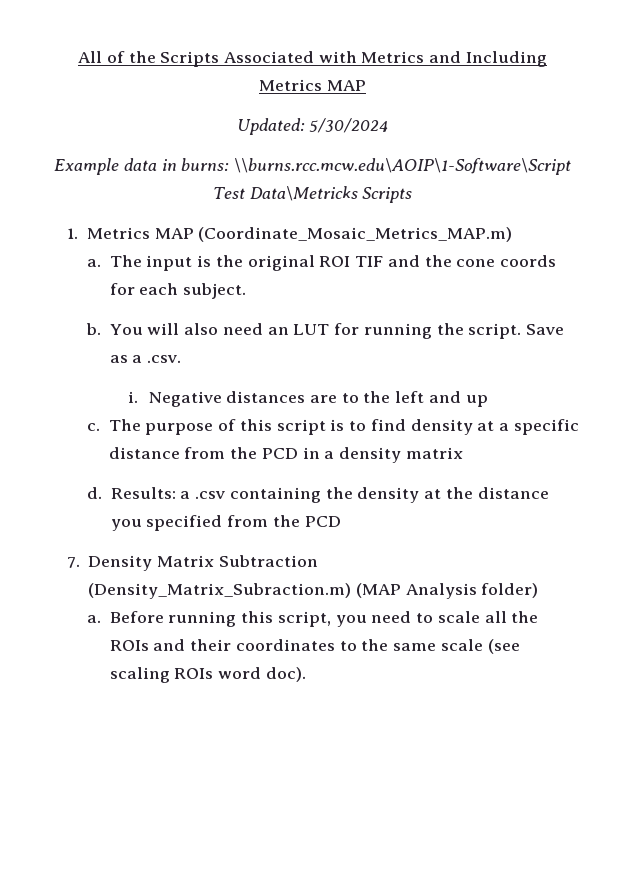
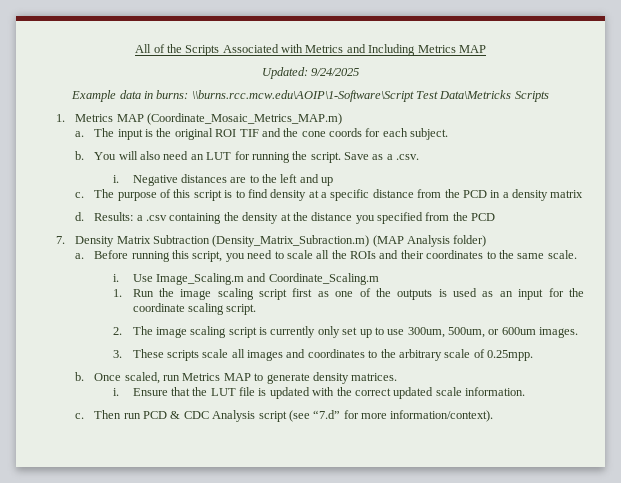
- Updated: 5/30/2024
+ Updated: 9/24/2025
- Before running this script, you need to scale all the ROIs and their coordinates to the same scale (see scaling ROIs word doc).
+ Before running this script, you need to scale all the ROIs and their coordinates to the same scale.
+ i. Use Image_Scaling.m and Coordinate_Scaling.m
+ 1. Run the image scaling script first as one of the outputs is used as an input for the coordinate scaling script.
+ 2. The image scaling script is currently only set up to use 300um, 500um, or 600um images.
+ 3. These scripts scale all images and coordinates to the arbitrary scale of 0.25mpp.
+ b. Once scaled, run Metrics MAP to generate density matrices.
+ i. Ensure that the LUT file is updated with the correct updated scale information.
+ c. Then run PCD & CDC Analysis script (see “7.d” for more information/context).

